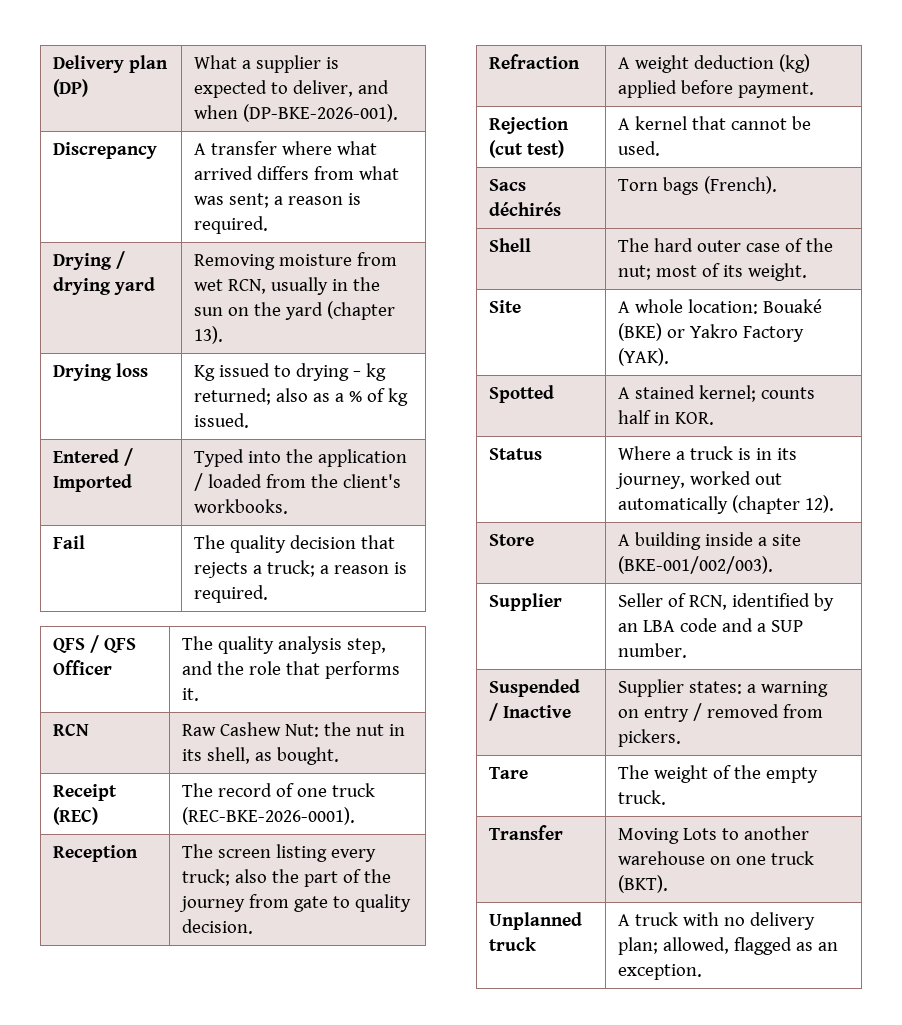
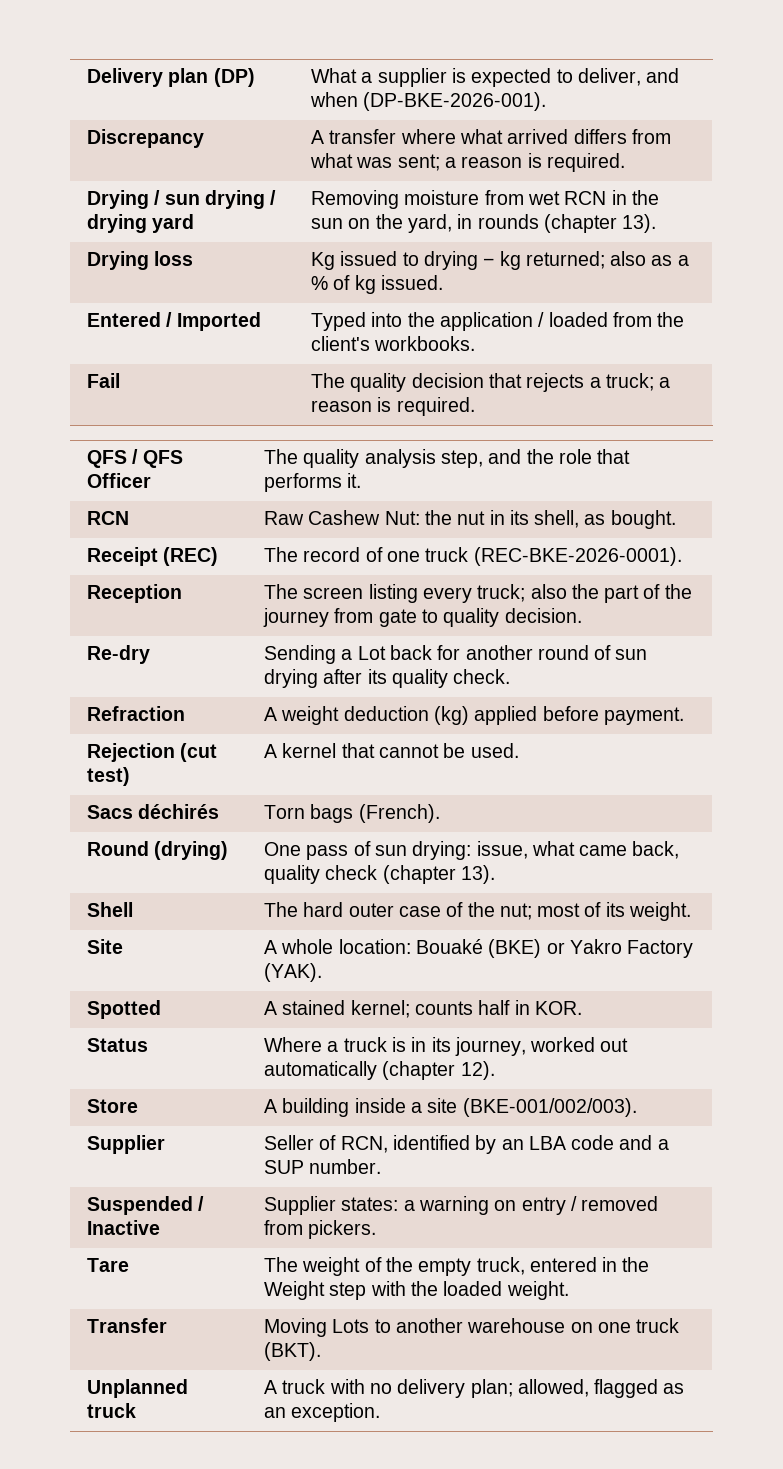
- Drying / drying yard | Removing moisture from wet RCN, usually in the sun on the yard (chapter 13).
+ Drying / sun drying / drying yard | Removing moisture from wet RCN in the sun on the yard, in rounds (chapter 13).
+ Re-dry | Sending a Lot back for another round of sun drying after its quality check.
+ Round (drying) | One pass of sun drying: issue, what came back, quality check (chapter 13).
- Tare | The weight of the empty truck.
+ Tare | The weight of the empty truck, entered in the Weight step with the loaded weight.

